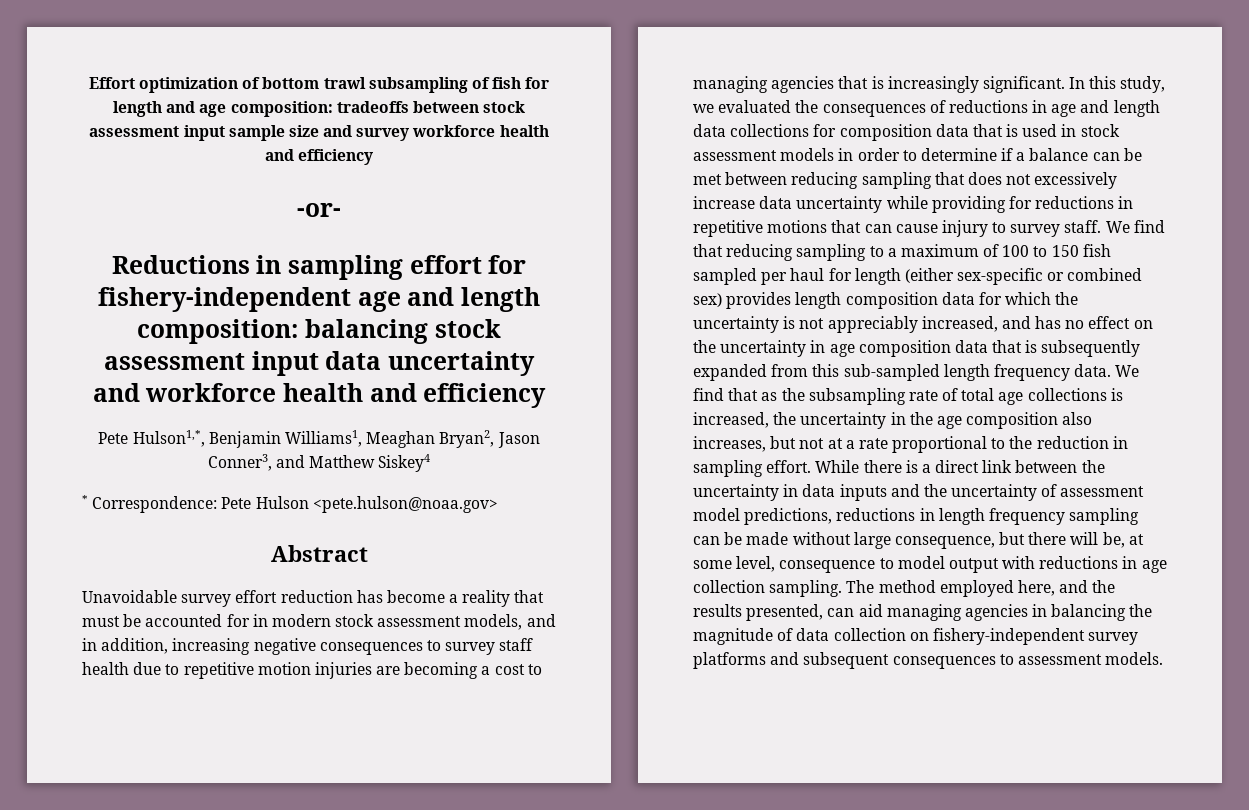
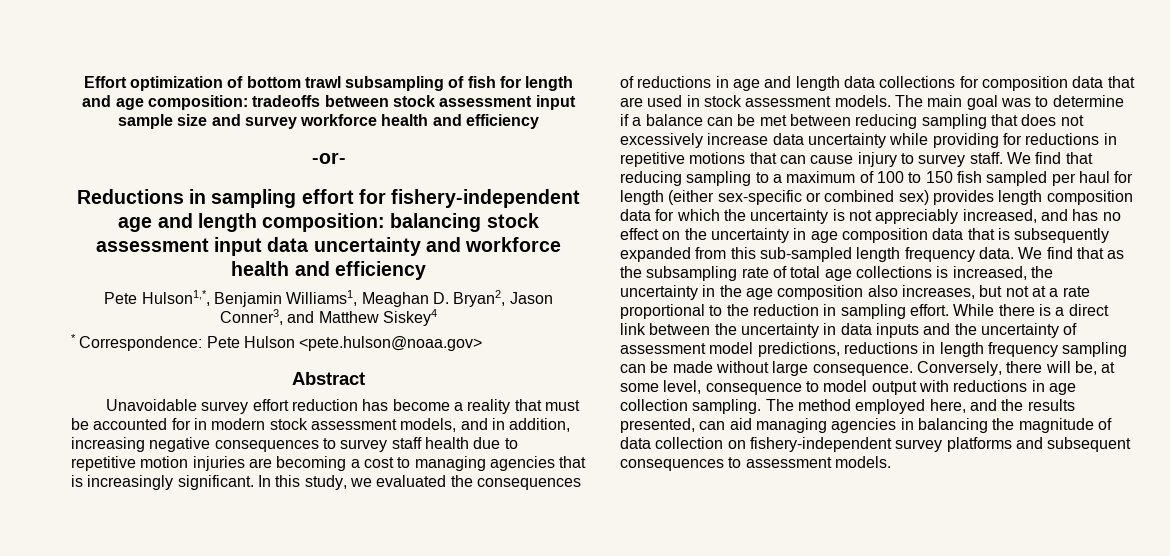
- Pete Hulson1,*, Benjamin Williams1, Meaghan Bryan2, Jason Conner3, and Matthew Siskey4
+ Pete Hulson1,*, Benjamin Williams1, Meaghan D. Bryan2, Jason Conner3, and Matthew Siskey4
- In this study, we evaluated the consequences of reductions in age and length data collections for composition data that is used in stock assessment models in order to determine if a balance can be met between reducing sampling that does not excessively increase data uncertainty while providing for reductions in repetitive motions that can cause injury to survey staff.
+ In this study, we evaluated the consequences of reductions in age and length data collections for composition data that are used in stock assessment models. The main goal was to determine if a balance can be met between reducing sampling that does not excessively increase data uncertainty while providing for reductions in repetitive motions that can cause injury to survey staff.
- While there is a direct link between the uncertainty in data inputs and the uncertainty of assessment model predictions, reductions in length frequency sampling can be made without large consequence, but there will be, at some level, consequence to model output with reductions in age collection sampling.
+ While there is a direct link between the uncertainty in data inputs and the uncertainty of assessment model predictions, reductions in length frequency sampling can be made without large consequence. Conversely, there will be, at some level, consequence to model output with reductions in age collection sampling.

